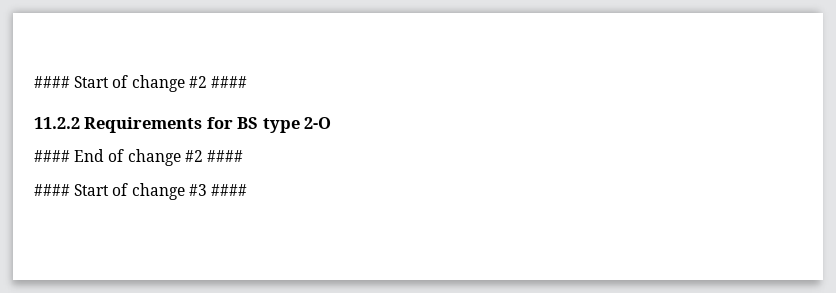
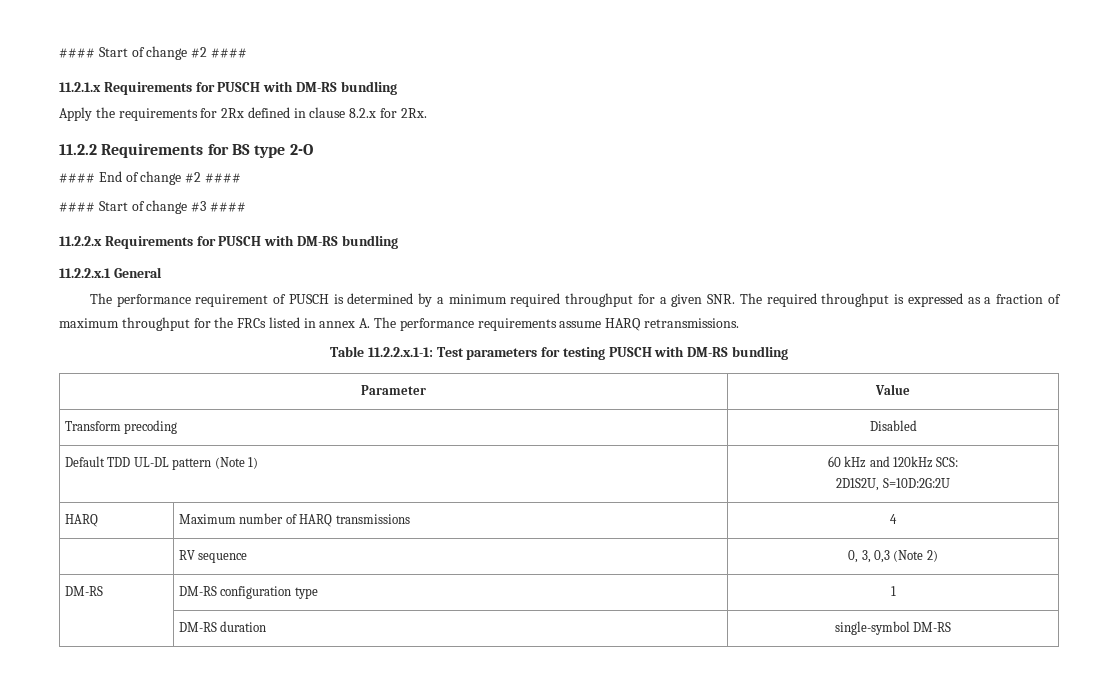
+ 11.2.1.x Requirements for PUSCH with DM-RS bundling
+ Apply the requirements for 2Rx defined in clause 8.2.x for 2Rx.
+ 11.2.2.x Requirements for PUSCH with DM-RS bundling
+ 11.2.2.x.1 General
+ The performance requirement of PUSCH is determined by a minimum required throughput for a given SNR. The required throughput is expressed as a fraction of maximum throughput for the FRCs listed in annex A. The performance requirements assume HARQ retransmissions.
+ Table 11.2.2.x.1-1: Test parameters for testing PUSCH with DM-RS bundling
+ Parameter | Value
+ Transform precoding | Disabled
+ Default TDD UL-DL pattern (Note 1) | 60 kHz and 120kHz SCS:
+ 2D1S2U, S=10D:2G:2U
+ HARQ | Maximum number of HARQ transmissions | 4
+ | RV sequence | 0, 3, 0,3 (Note 2)
+ DM-RS | DM-RS configuration type | 1
+ | DM-RS duration | single-symbol DM-RS

